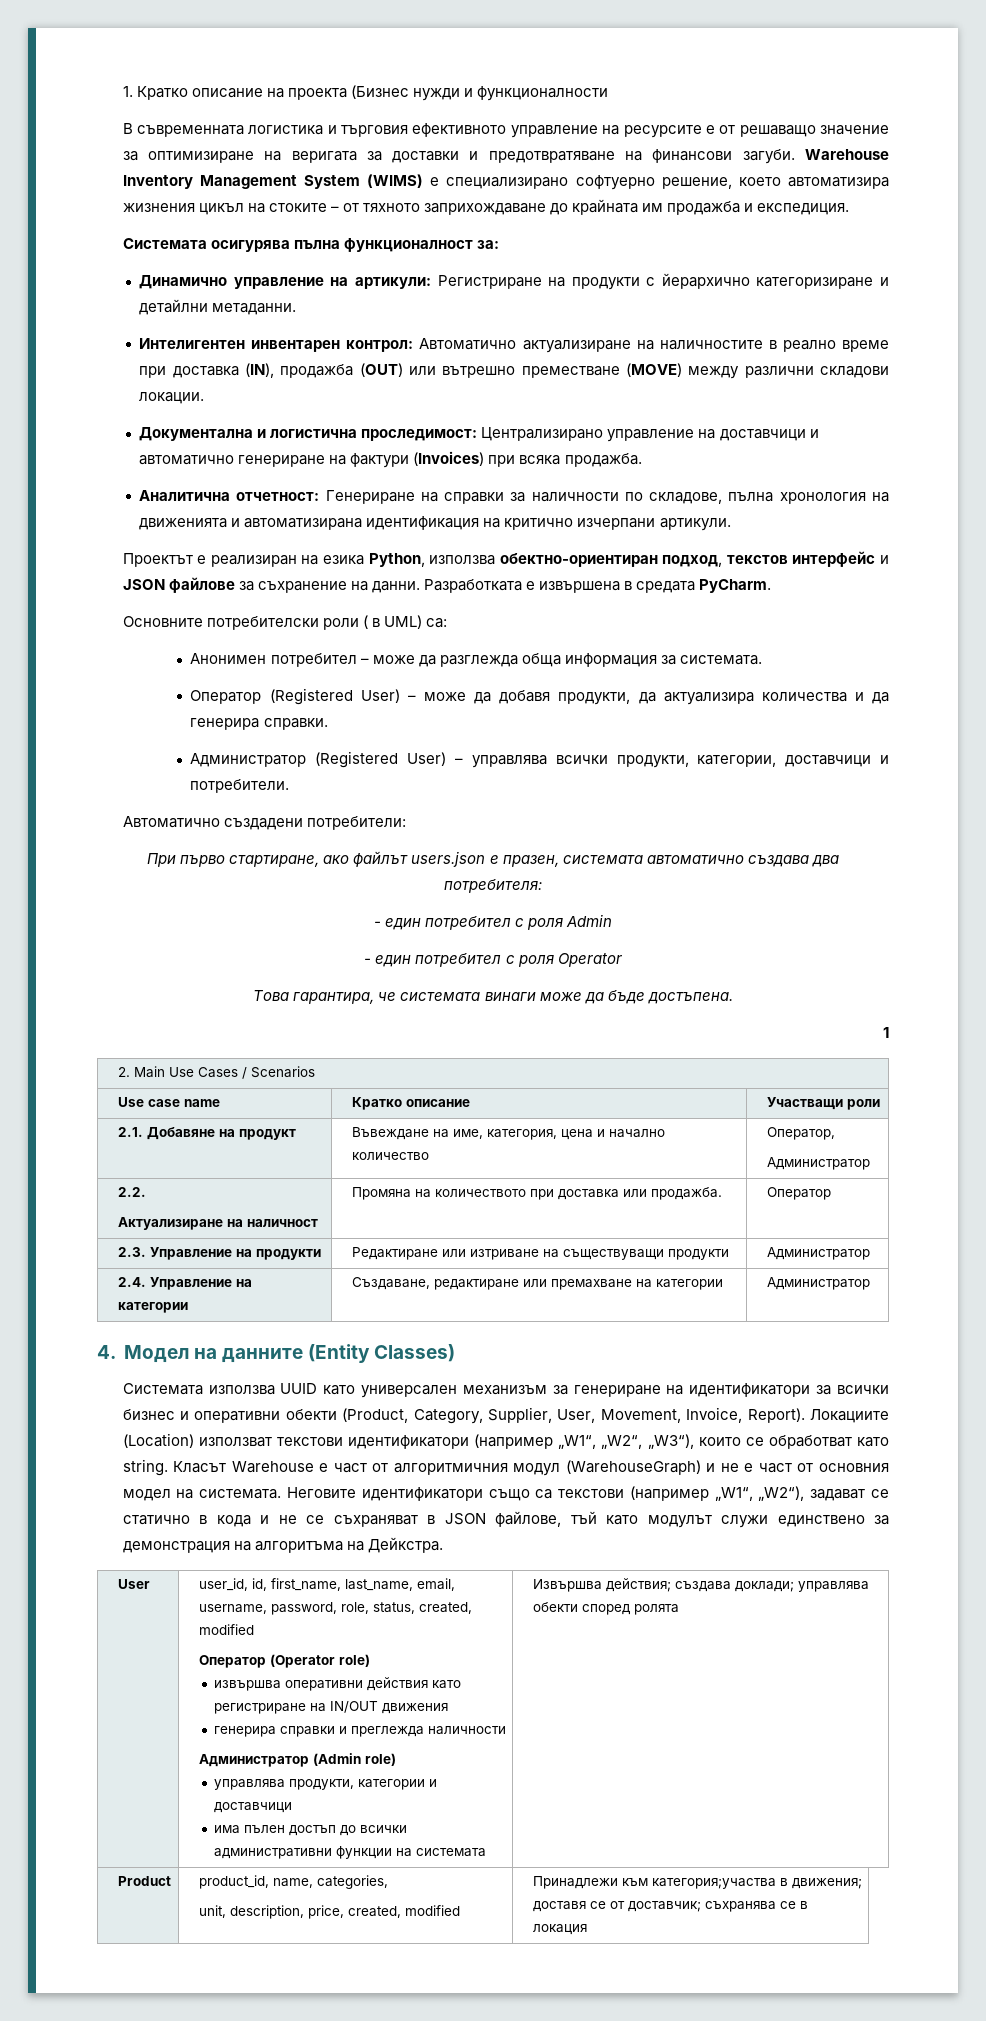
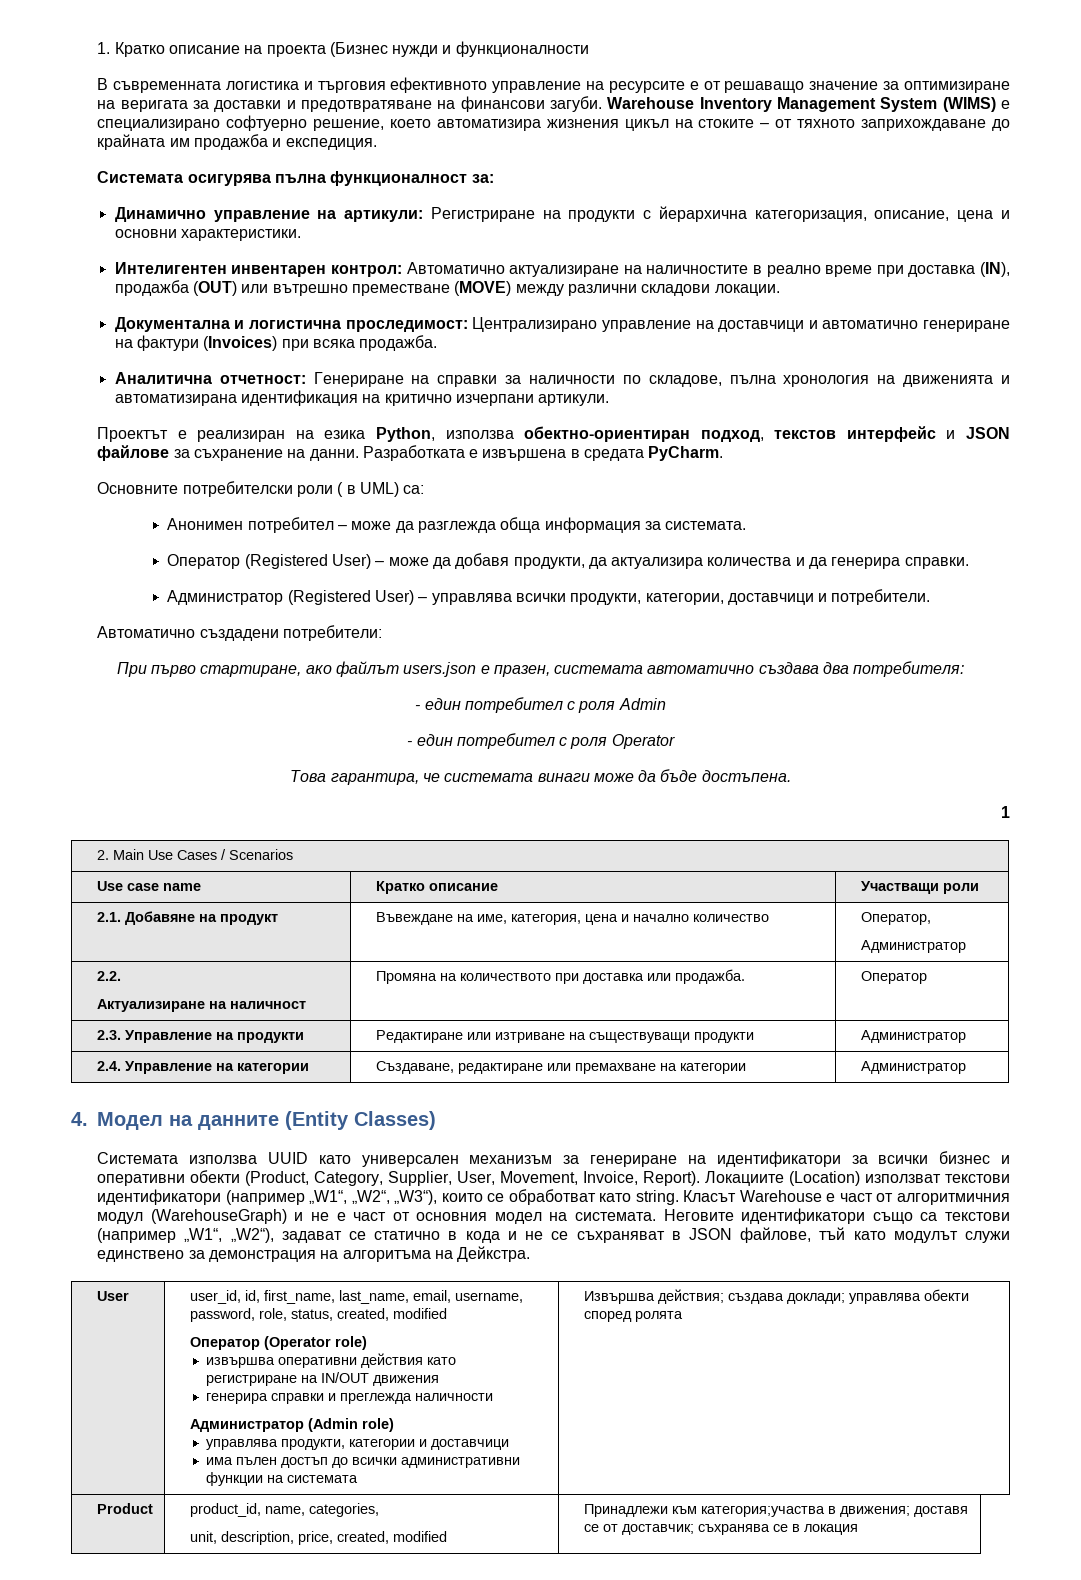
- Динамично управление на артикули: Регистриране на продукти с йерархично категоризиране и детайлни метаданни.
+ Динамично управление на артикули: Регистриране на продукти с йерархична категоризация, описание, цена и основни характеристики.

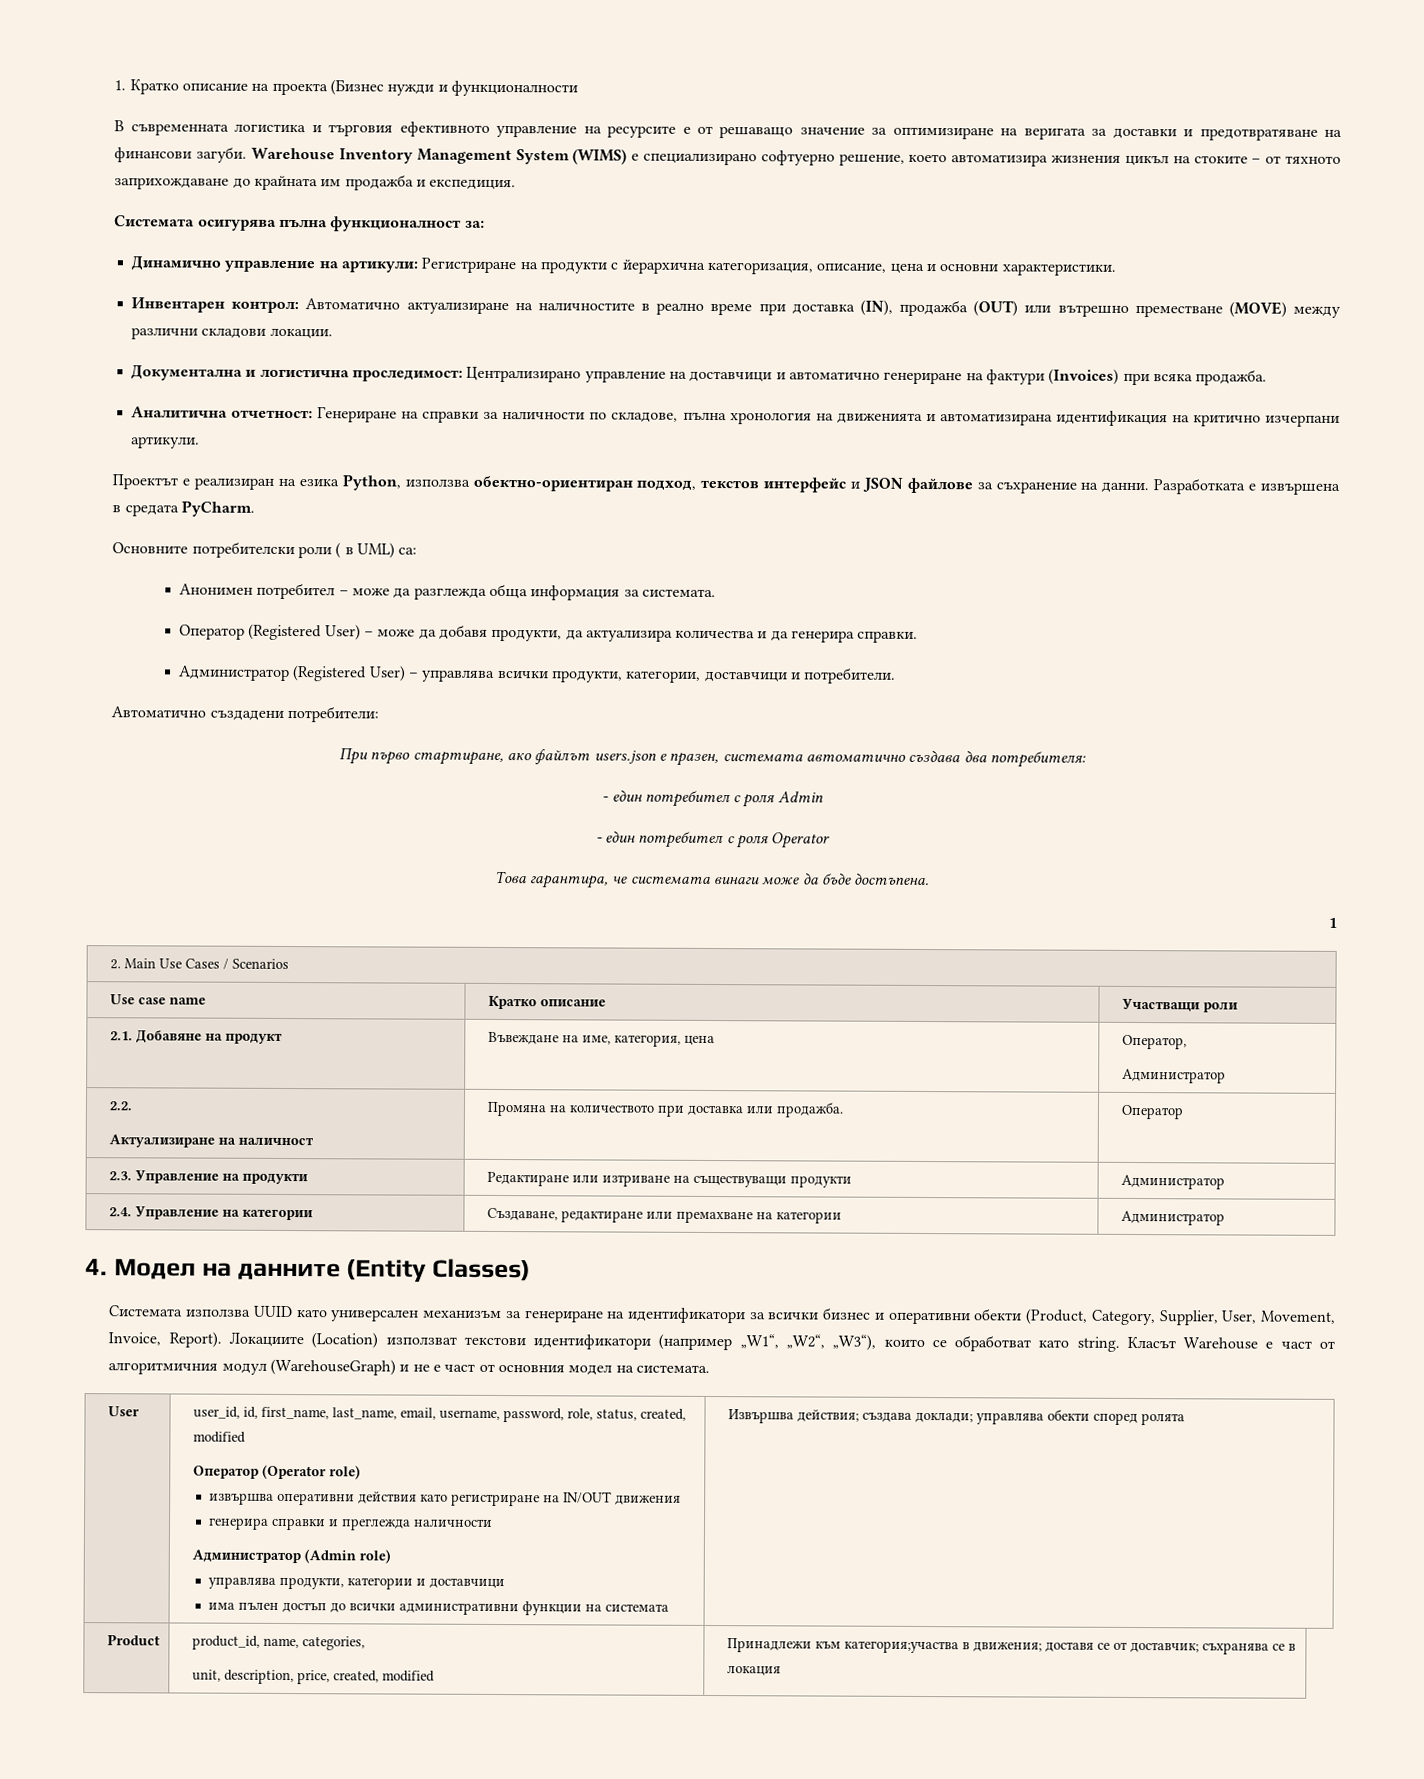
- Интелигентен инвентарен контрол: Автоматично актуализиране на наличностите в реално време при доставка (IN), продажба (OUT) или вътрешно преместване (MOVE) между различни складови локации.
+ Инвентарен контрол: Автоматично актуализиране на наличностите в реално време при доставка (IN), продажба (OUT) или вътрешно преместване (MOVE) между различни складови локации.
- 2.1. Добавяне на продукт | Въвеждане на име, категория, цена и начално количество | Оператор,
+ 2.1. Добавяне на продукт | Въвеждане на име, категория, цена | Оператор,
- Неговите идентификатори също са текстови (например „W1“, „W2“), задават се статично в кода и не се съхраняват в JSON файлове, тъй като модулът служи единствено за демонстрация на алгоритъма на Дейкстра.

